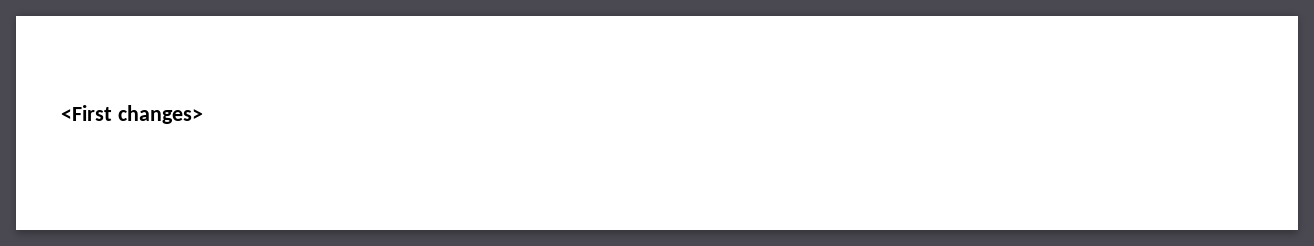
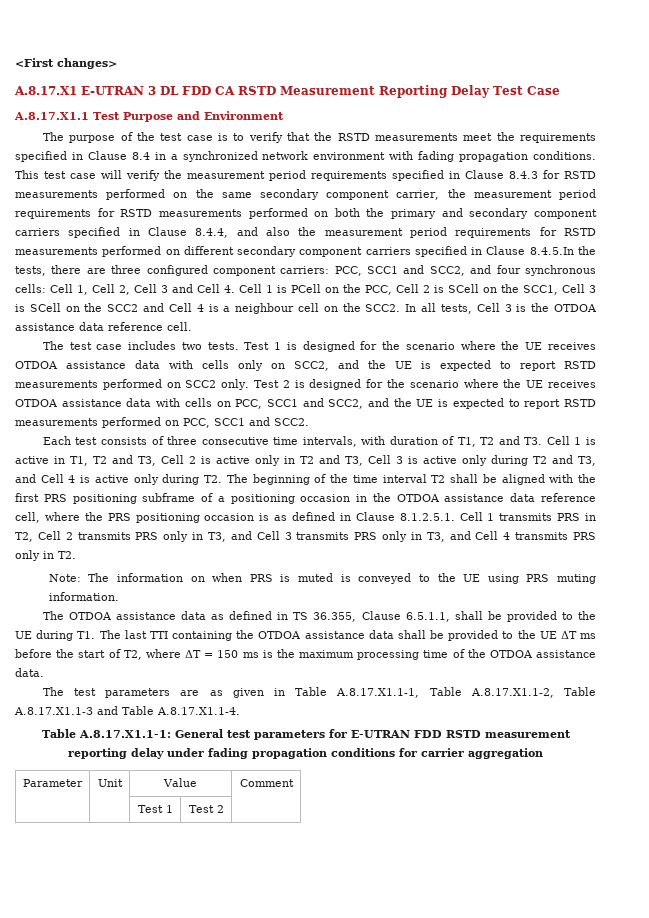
+ A.8.17.X1 E-UTRAN 3 DL FDD CA RSTD Measurement Reporting Delay Test Case
+ A.8.17.X1.1 Test Purpose and Environment
+ The purpose of the test case is to verify that the RSTD measurements meet the requirements specified in Clause 8.4 in a synchronized network environment with fading propagation conditions. This test case will verify the measurement period requirements specified in Clause 8.4.3 for RSTD measurements performed on the same secondary component carrier, the measurement period requirements for RSTD measurements performed on both the primary and secondary component carriers specified in Clause 8.4.4, and also the measurement period requirements for RSTD measurements performed on different secondary component carriers specified in Clause 8.4.5.In the tests, there are three configured component carriers: PCC, SCC1 and SCC2, and four synchronous cells: Cell 1, Cell 2, Cell 3 and Cell 4. Cell 1 is PCell on the PCC, Cell 2 is SCell on the SCC1, Cell 3 is SCell on the SCC2 and Cell 4 is a neighbour cell on the SCC2. In all tests, Cell 3 is the OTDOA assistance data reference cell.
+ The test case includes two tests. Test 1 is designed for the scenario where the UE receives OTDOA assistance data with cells only on SCC2, and the UE is expected to report RSTD measurements performed on SCC2 only. Test 2 is designed for the scenario where the UE receives OTDOA assistance data with cells on PCC, SCC1 and SCC2, and the UE is expected to report RSTD measurements performed on PCC, SCC1 and SCC2.
+ Each test consists of three consecutive time intervals, with duration of T1, T2 and T3. Cell 1 is active in T1, T2 and T3, Cell 2 is active only in T2 and T3, Cell 3 is active only during T2 and T3, and Cell 4 is active only during T2. The beginning of the time interval T2 shall be aligned with the first PRS positioning subframe of a positioning occasion in the OTDOA assistance data reference cell, where the PRS positioning occasion is as defined in Clause 8.1.2.5.1. Cell 1 transmits PRS in T2, Cell 2 transmits PRS only in T3, and Cell 3 transmits PRS only in T3, and Cell 4 transmits PRS only in T2.
+ Note: The information on when PRS is muted is conveyed to the UE using PRS muting information.
+ The OTDOA assistance data as defined in TS 36.355, Clause 6.5.1.1, shall be provided to the UE during T1. The last TTI containing the OTDOA assistance data shall be provided to the UE ΔT ms before the start of T2, where ΔT = 150 ms is the maximum processing time of the OTDOA assistance data.
+ The test parameters are as given in Table A.8.17.X1.1-1, Table A.8.17.X1.1-2, Table A.8.17.X1.1-3 and Table A.8.17.X1.1-4.
+ Table A.8.17.X1.1-1: General test parameters for E-UTRAN FDD RSTD measurement reporting delay under fading propagation conditions for carrier aggregation
+ Parameter | Unit | Value | Comment
+ | | Test 1 | Test 2 |

